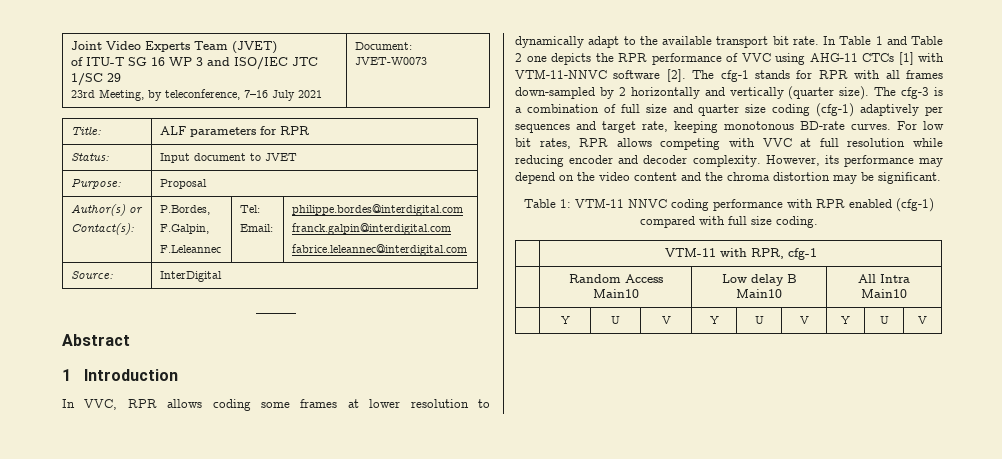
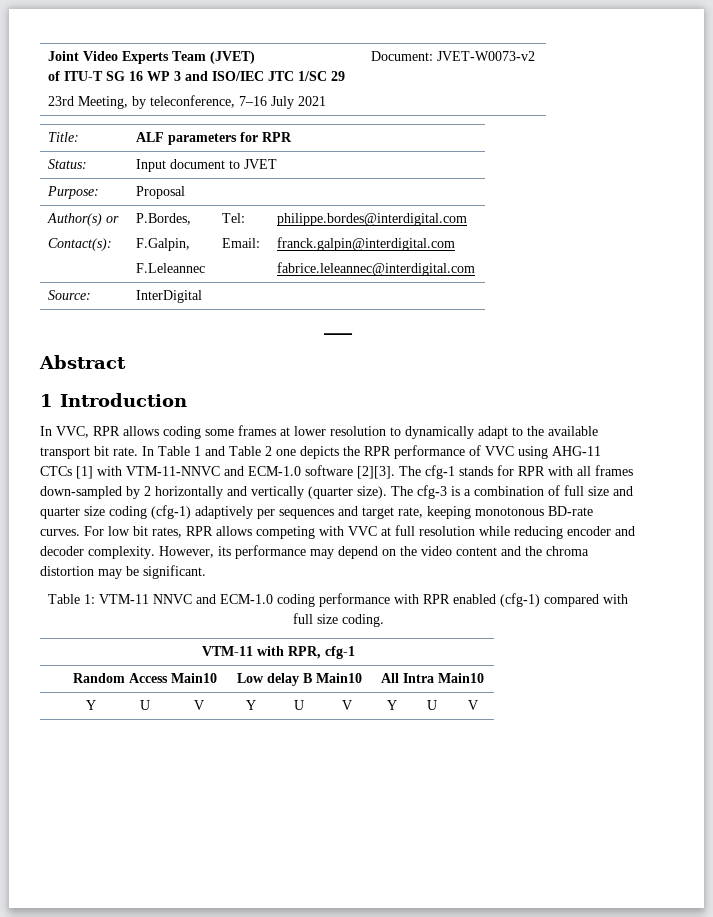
  Joint Video Experts Team (JVET)
  of ITU-T SG 16 WP 3 and ISO/IEC JTC 1/SC 29
- 23rd Meeting, by teleconference, 7–16 July 2021 | Document: JVET-W0073
+ 23rd Meeting, by teleconference, 7–16 July 2021 | Document: JVET-W0073-v2
- In Table 1 and Table 2 one depicts the RPR performance of VVC using AHG-11 CTCs [1] with VTM-11-NNVC software [2].
+ In Table 1 and Table 2 one depicts the RPR performance of VVC using AHG-11 CTCs [1] with VTM-11-NNVC and ECM-1.0 software [2][3].
- Table 1: VTM-11 NNVC coding performance with RPR enabled (cfg-1) compared with full size coding.
+ Table 1: VTM-11 NNVC and ECM-1.0 coding performance with RPR enabled (cfg-1) compared with full size coding.

